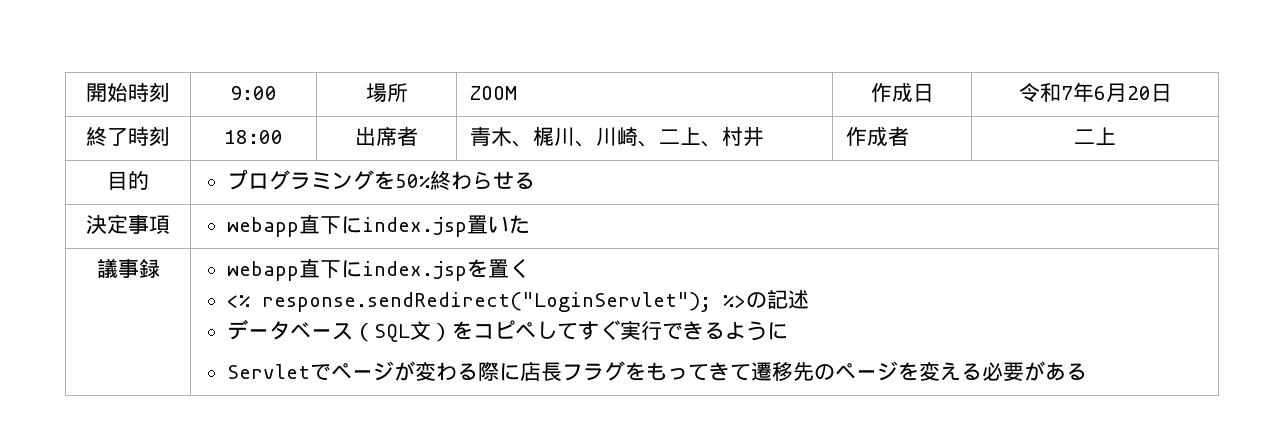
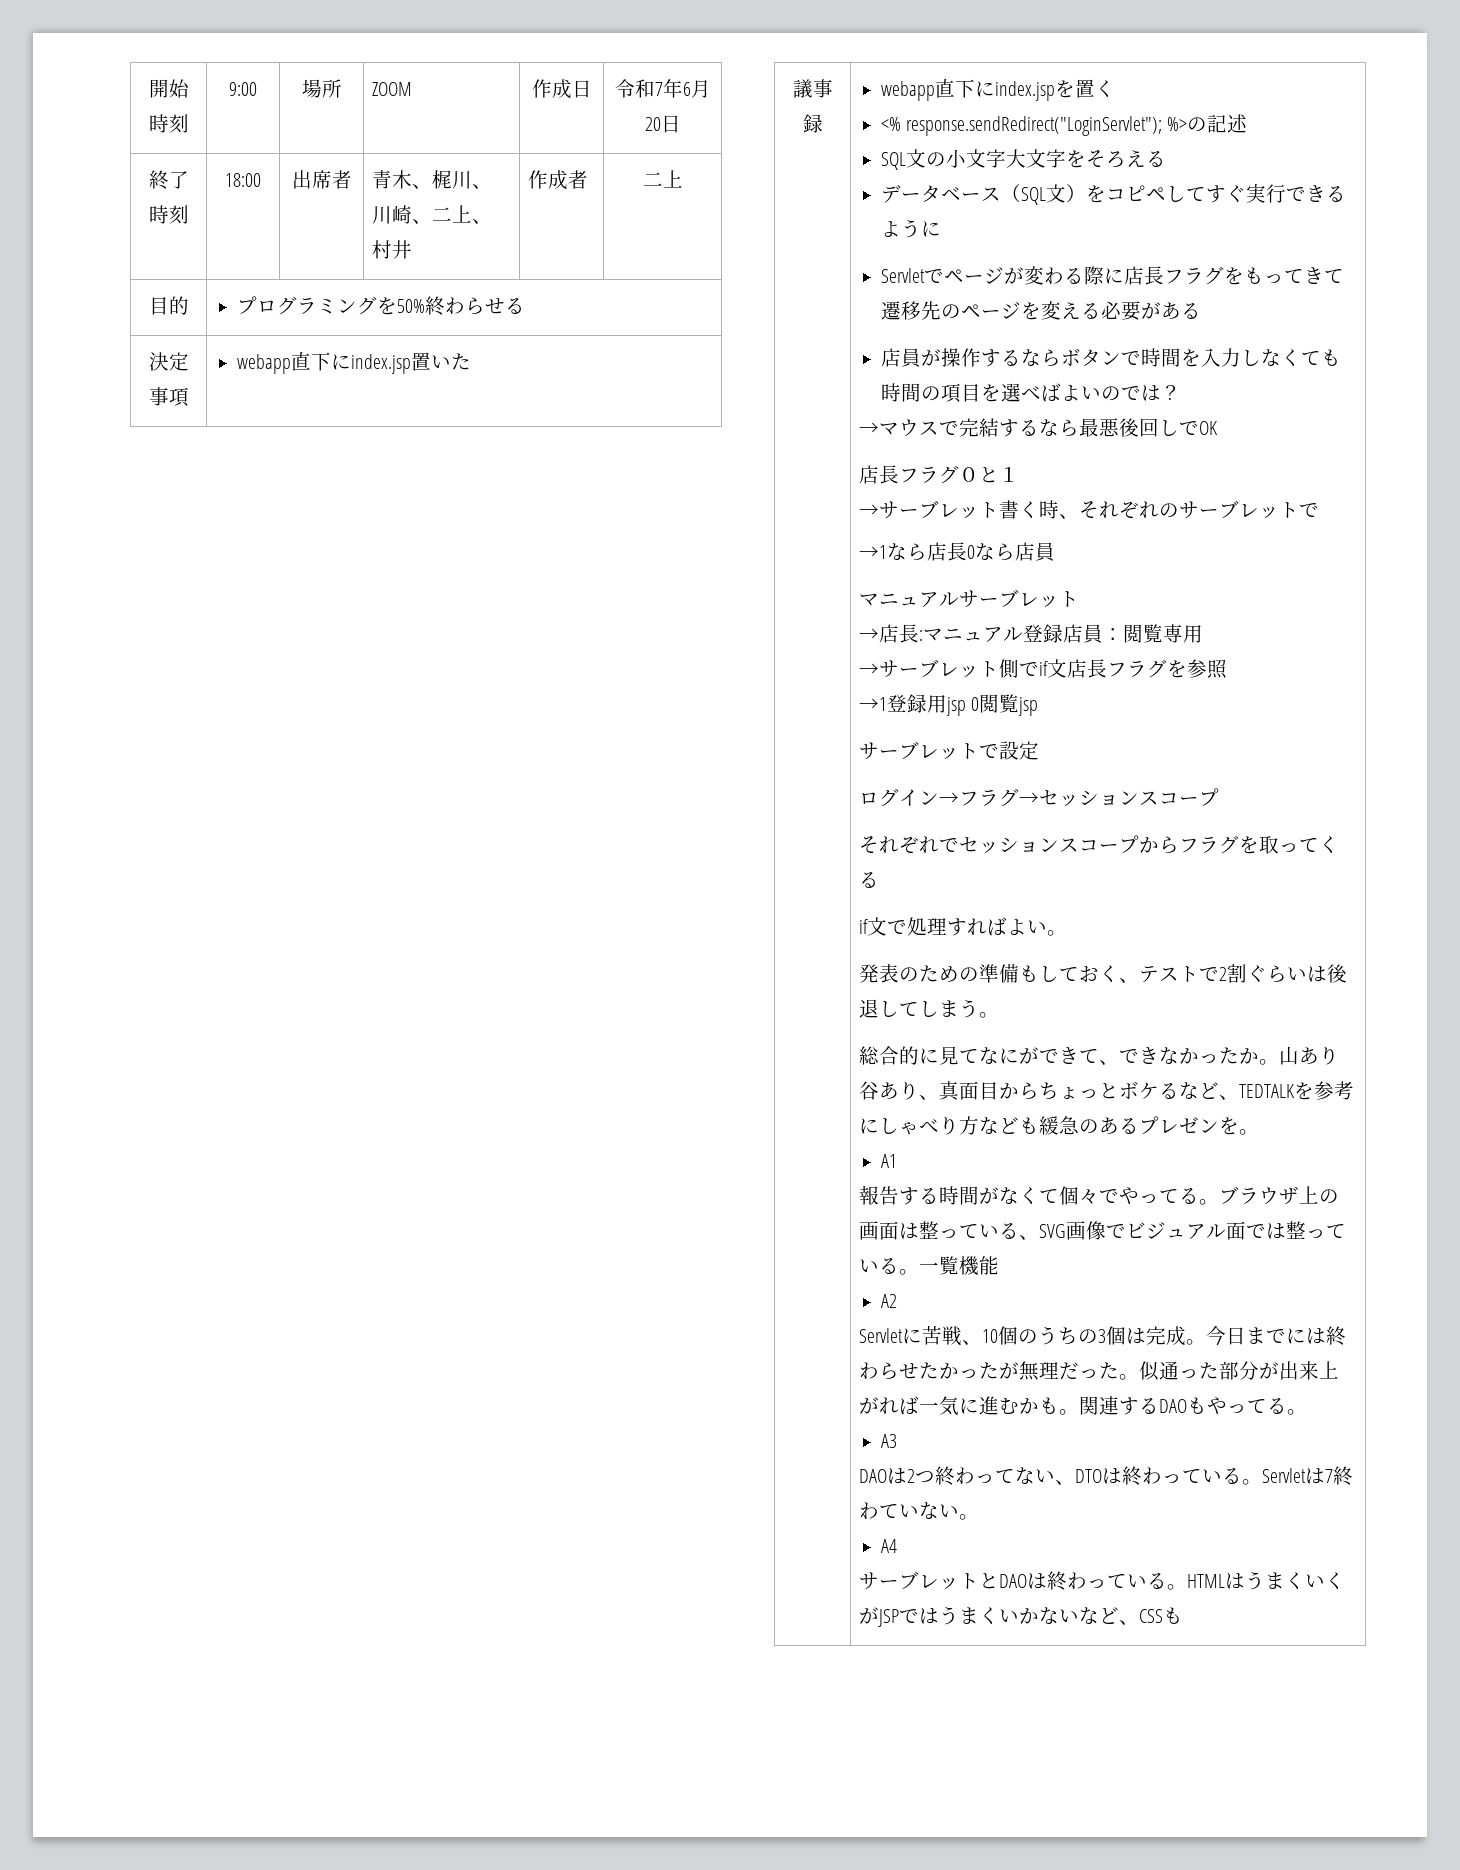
+ SQL文の小文字大文字をそろえる
+ 店員が操作するならボタンで時間を入力しなくても時間の項目を選べばよいのでは？
+ →マウスで完結するなら最悪後回しでOK
+ 店長フラグ０と１
+ →サーブレット書く時、それぞれのサーブレットで
+ →1なら店長0なら店員
+ マニュアルサーブレット
+ →店長:マニュアル登録店員：閲覧専用
+ →サーブレット側でif文店長フラグを参照
+ →1登録用jsp 0閲覧jsp
+ サーブレットで設定
+ ログイン→フラグ→セッションスコープ
+ それぞれでセッションスコープからフラグを取ってくる
+ if文で処理すればよい。
+ 発表のための準備もしておく、テストで2割ぐらいは後退してしまう。
+ 総合的に見てなにができて、できなかったか。山あり谷あり、真面目からちょっとボケるなど、TEDTALKを参考にしゃべり方なども緩急のあるプレゼンを。
+ A1
+ 報告する時間がなくて個々でやってる。ブラウザ上の画面は整っている、SVG画像でビジュアル面では整っている。一覧機能
+ A2
+ Servletに苦戦、10個のうちの3個は完成。今日までには終わらせたかったが無理だった。似通った部分が出来上がれば一気に進むかも。関連するDAOもやってる。
+ A3
+ DAOは2つ終わってない、DTOは終わっている。Servletは7終わていない。
+ A4
+ サーブレットとDAOは終わっている。HTMLはうまくいくがJSPではうまくいかないなど、CSSも

